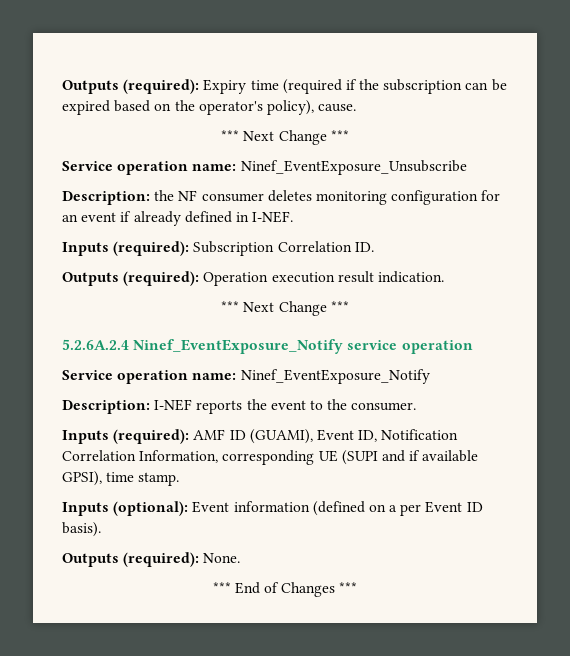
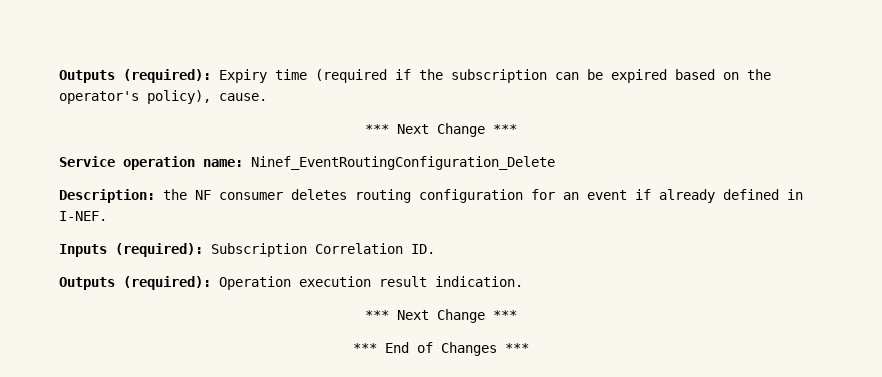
- Service operation name: Ninef_EventExposure_Unsubscribe
+ Service operation name: Ninef_EventRoutingConfiguration_Delete
- Description: the NF consumer deletes monitoring configuration for an event if already defined in I-NEF.
+ Description: the NF consumer deletes routing configuration for an event if already defined in I-NEF.
- 5.2.6A.2.4 Ninef_EventExposure_Notify service operation
- Service operation name: Ninef_EventExposure_Notify
- Description: I-NEF reports the event to the consumer.
- Inputs (required): AMF ID (GUAMI), Event ID, Notification Correlation Information, corresponding UE (SUPI and if available GPSI), time stamp.
- Inputs (optional): Event information (defined on a per Event ID basis).
- Outputs (required): None.

